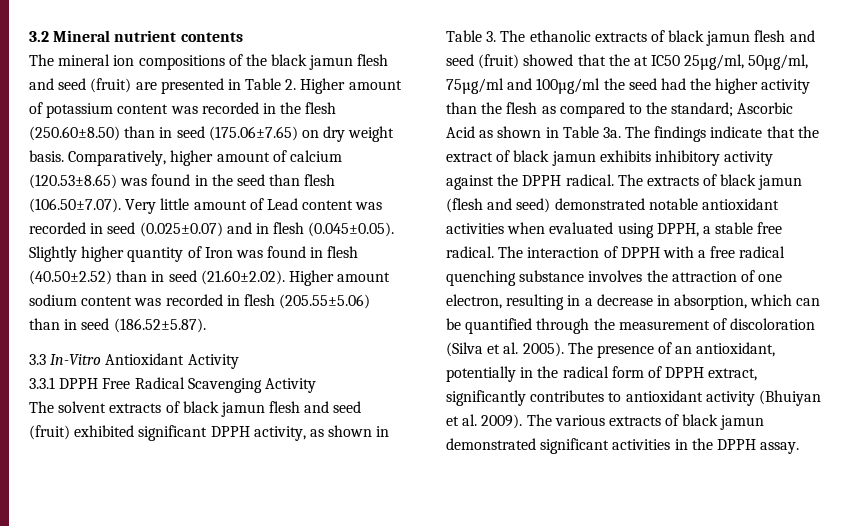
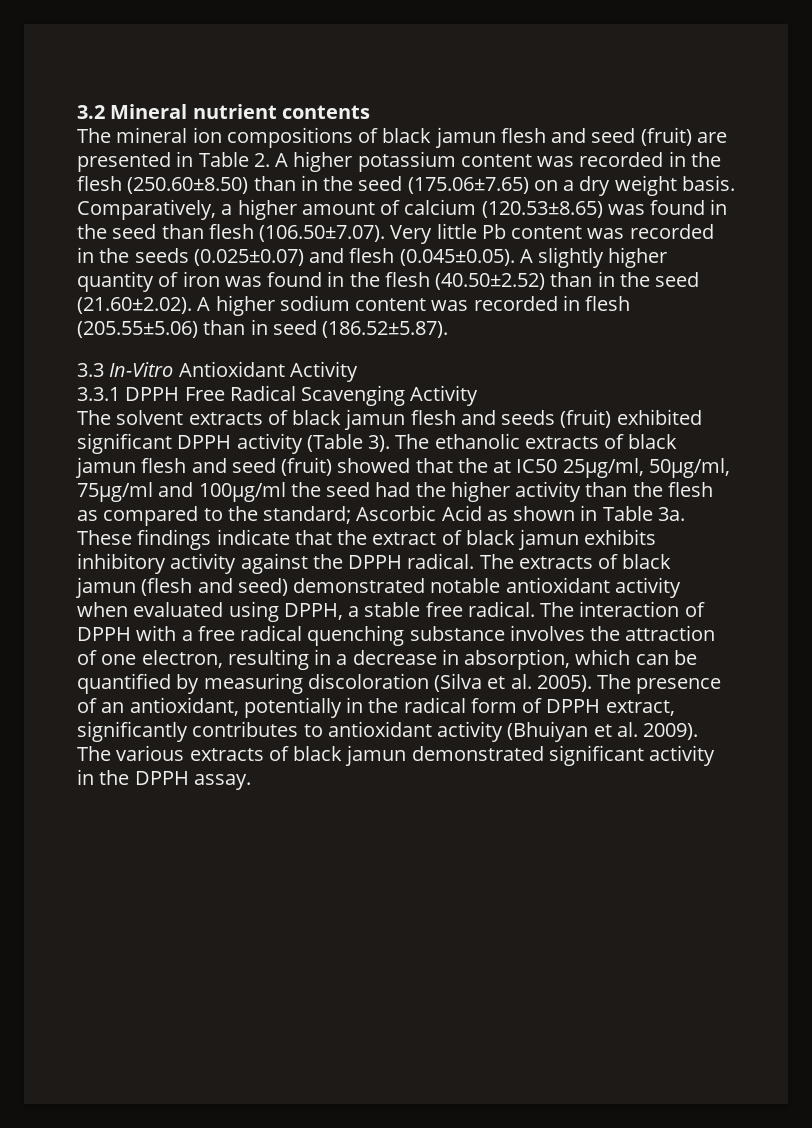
- The mineral ion compositions of the black jamun flesh and seed (fruit) are presented in Table 2. Higher amount of potassium content was recorded in the flesh (250.60±8.50) than in seed (175.06±7.65) on dry weight basis.
+ The mineral ion compositions of black jamun flesh and seed (fruit) are presented in Table 2. A higher potassium content was recorded in the flesh (250.60±8.50) than in the seed (175.06±7.65) on a dry weight basis.
- Comparatively, higher amount of calcium (120.53±8.65) was found in the seed than flesh (106.50±7.07). Very little amount of Lead content was recorded in seed (0.025±0.07) and in flesh (0.045±0.05). Slightly higher quantity of Iron was found in flesh (40.50±2.52) than in seed (21.60±2.02). Higher amount sodium content was recorded in flesh (205.55±5.06) than in seed (186.52±5.87).
+ Comparatively, a higher amount of calcium (120.53±8.65) was found in the seed than flesh (106.50±7.07). Very little Pb content was recorded in the seeds (0.025±0.07) and flesh (0.045±0.05). A slightly higher quantity of iron was found in the flesh (40.50±2.52) than in the seed (21.60±2.02). A higher sodium content was recorded in flesh (205.55±5.06) than in seed (186.52±5.87).
- The solvent extracts of black jamun flesh and seed (fruit) exhibited significant DPPH activity, as shown in Table 3. The ethanolic extracts of black jamun flesh and seed (fruit) showed that the at IC50 25µg/ml, 50µg/ml, 75µg/ml and 100µg/ml the seed had the higher activity than the flesh as compared to the standard; Ascorbic Acid as shown in Table 3a.
+ The solvent extracts of black jamun flesh and seeds (fruit) exhibited significant DPPH activity (Table 3). The ethanolic extracts of black jamun flesh and seed (fruit) showed that the at IC50 25µg/ml, 50µg/ml, 75µg/ml and 100µg/ml the seed had the higher activity than the flesh as compared to the standard; Ascorbic Acid as shown in Table 3a.
- The findings indicate that the extract of black jamun exhibits inhibitory activity against the DPPH radical.
+ These findings indicate that the extract of black jamun exhibits inhibitory activity against the DPPH radical.
- The extracts of black jamun (flesh and seed) demonstrated notable antioxidant activities when evaluated using DPPH, a stable free radical.
+ The extracts of black jamun (flesh and seed) demonstrated notable antioxidant activity when evaluated using DPPH, a stable free radical.
- The interaction of DPPH with a free radical quenching substance involves the attraction of one electron, resulting in a decrease in absorption, which can be quantified through the measurement of discoloration (Silva et al. 2005).
+ The interaction of DPPH with a free radical quenching substance involves the attraction of one electron, resulting in a decrease in absorption, which can be quantified by measuring discoloration (Silva et al. 2005).
- The various extracts of black jamun demonstrated significant activities in the DPPH assay.
+ The various extracts of black jamun demonstrated significant activity in the DPPH assay.

